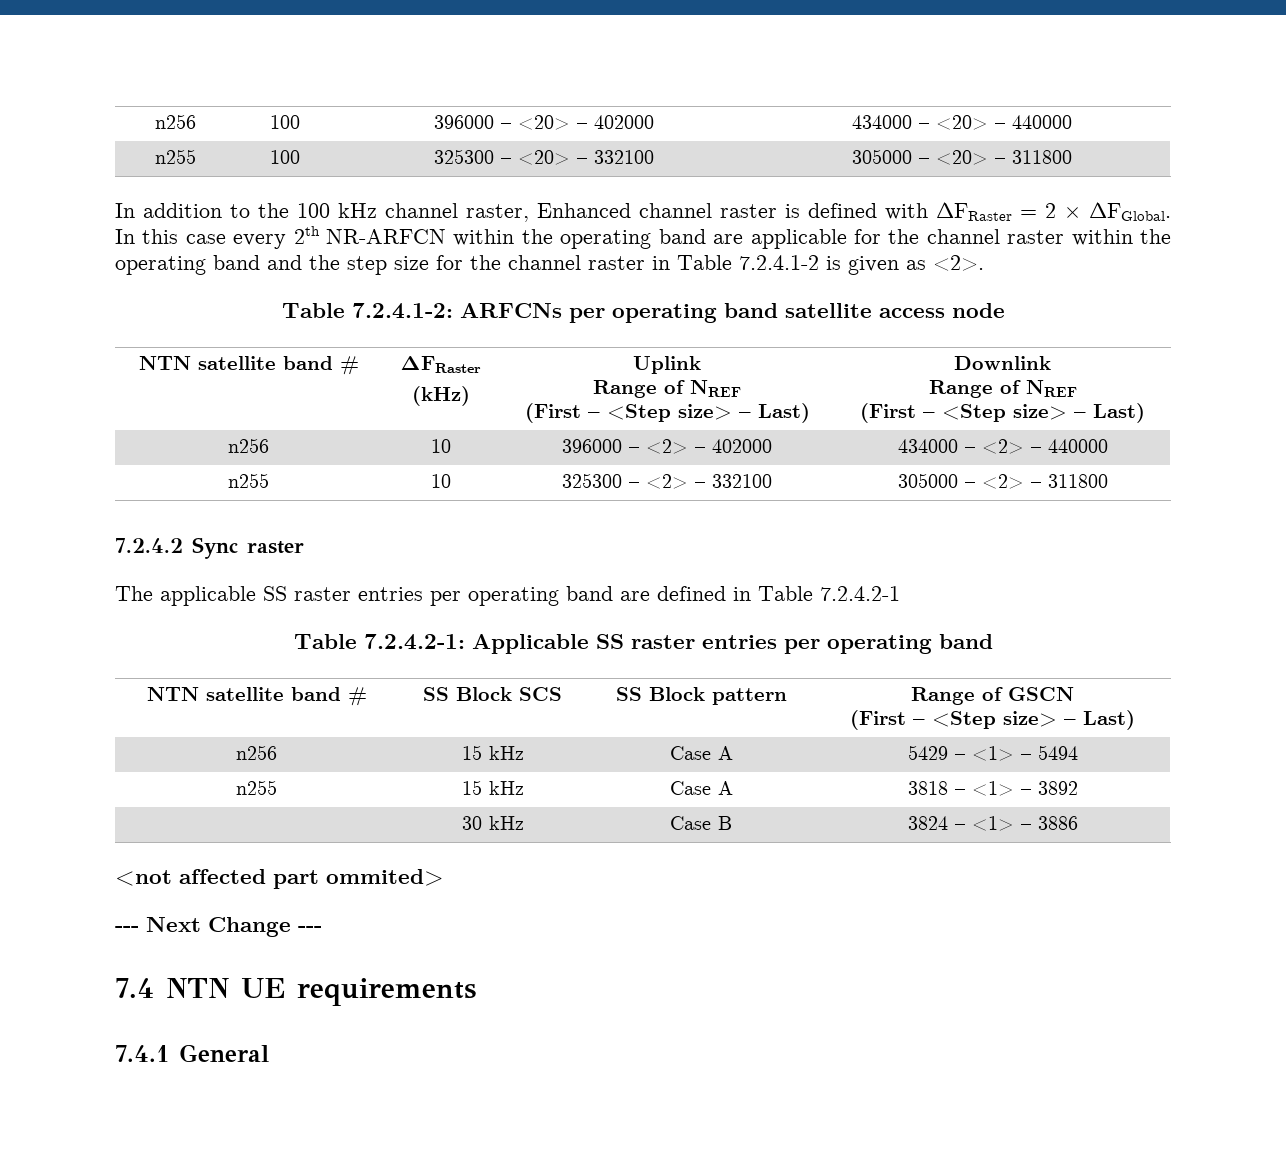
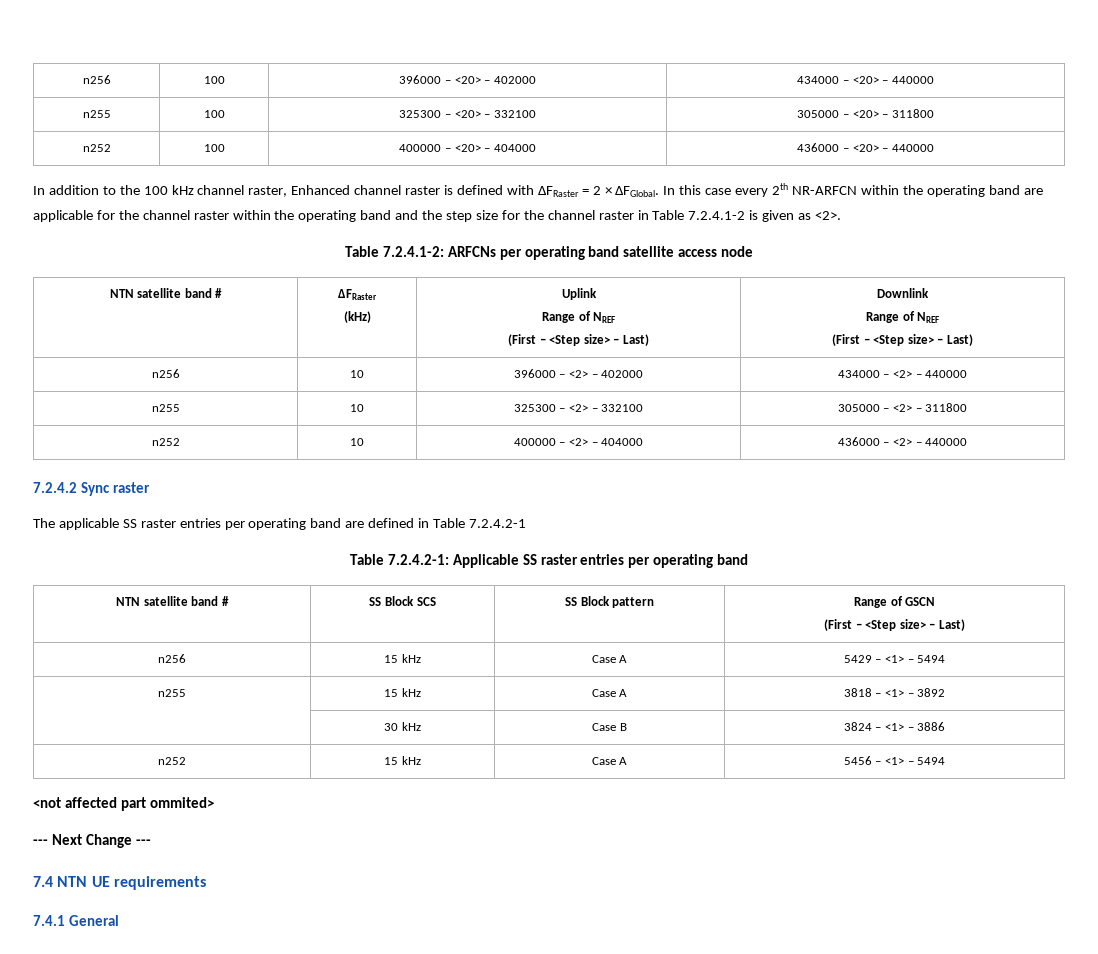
+ n252 | 100 | 400000 – <20> – 404000 | 436000 – <20> – 440000
+ n252 | 10 | 400000 – <2> – 404000 | 436000 – <2> – 440000
+ n252 | 15 kHz | Case A | 5456 – <1> – 5494

